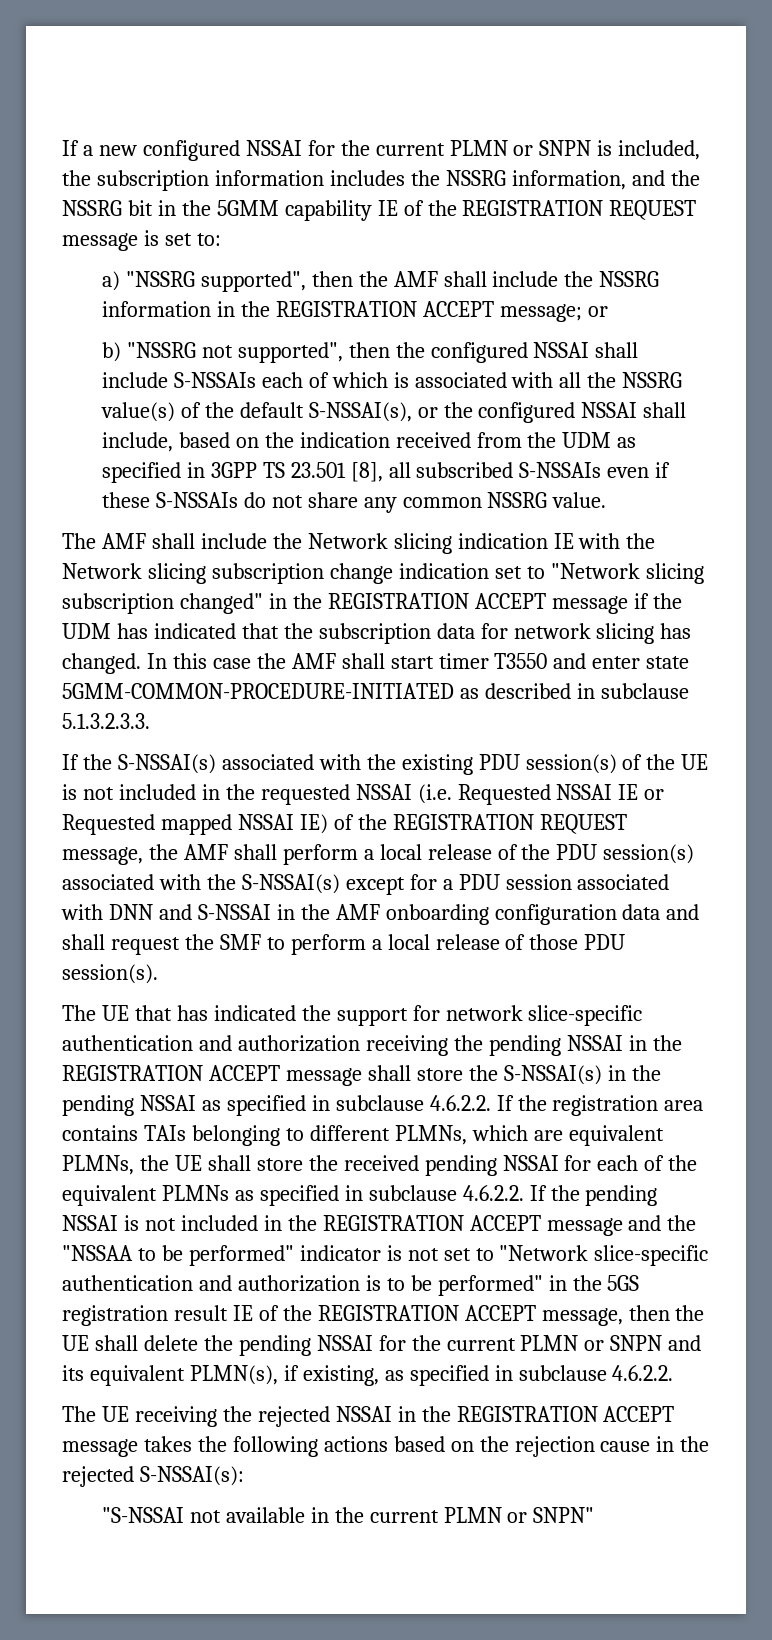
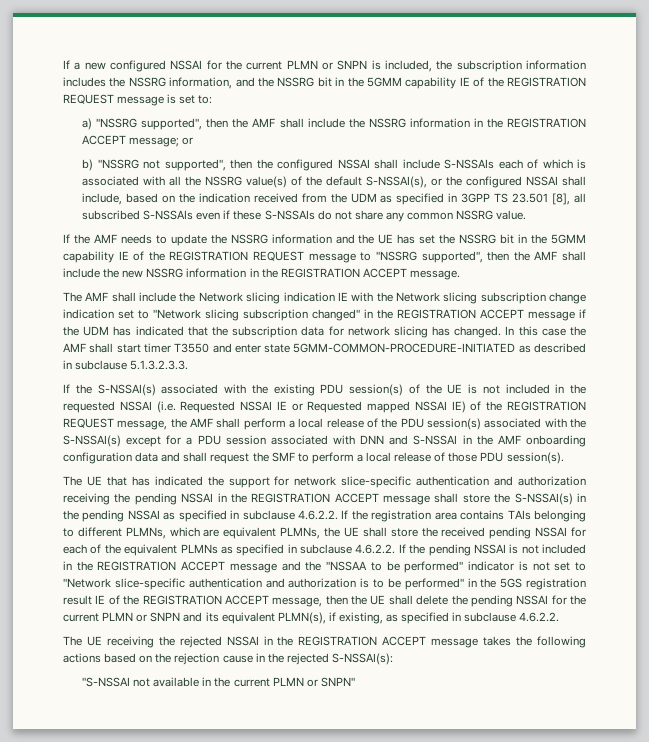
+ If the AMF needs to update the NSSRG information and the UE has set the NSSRG bit in the 5GMM capability IE of the REGISTRATION REQUEST message to "NSSRG supported", then the AMF shall include the new NSSRG information in the REGISTRATION ACCEPT message.

